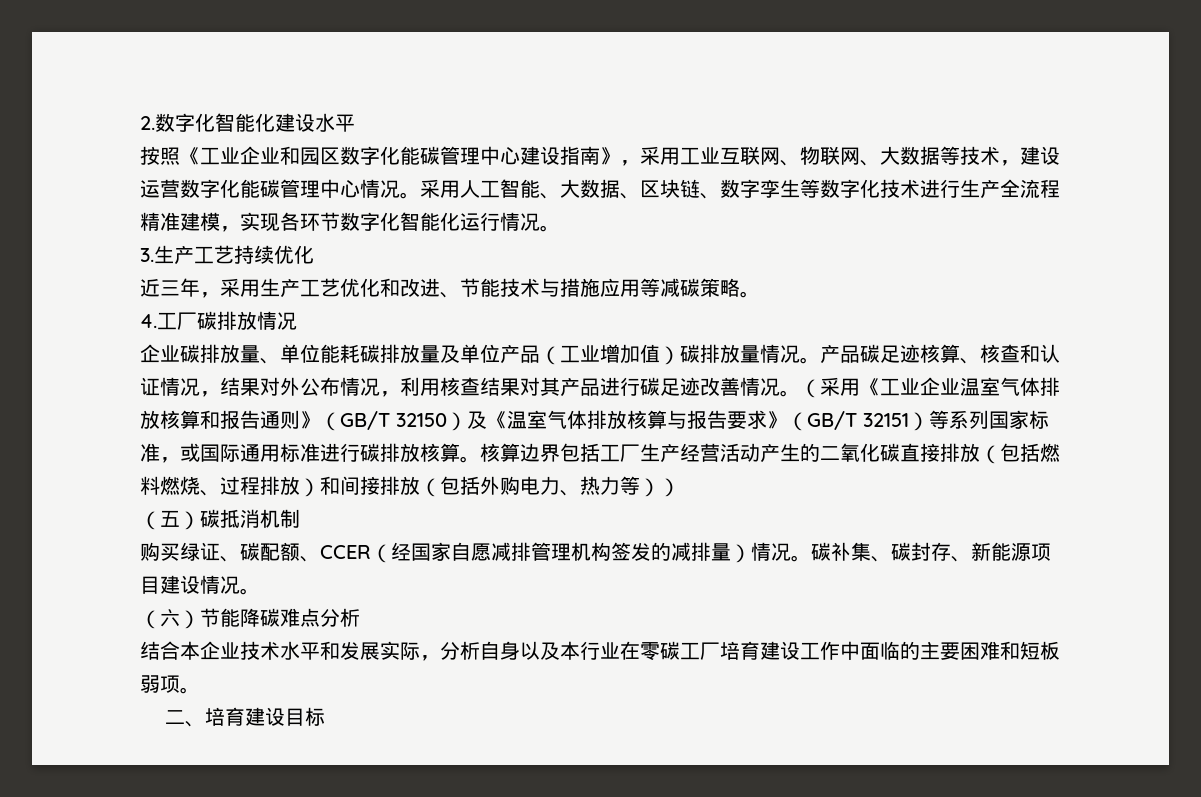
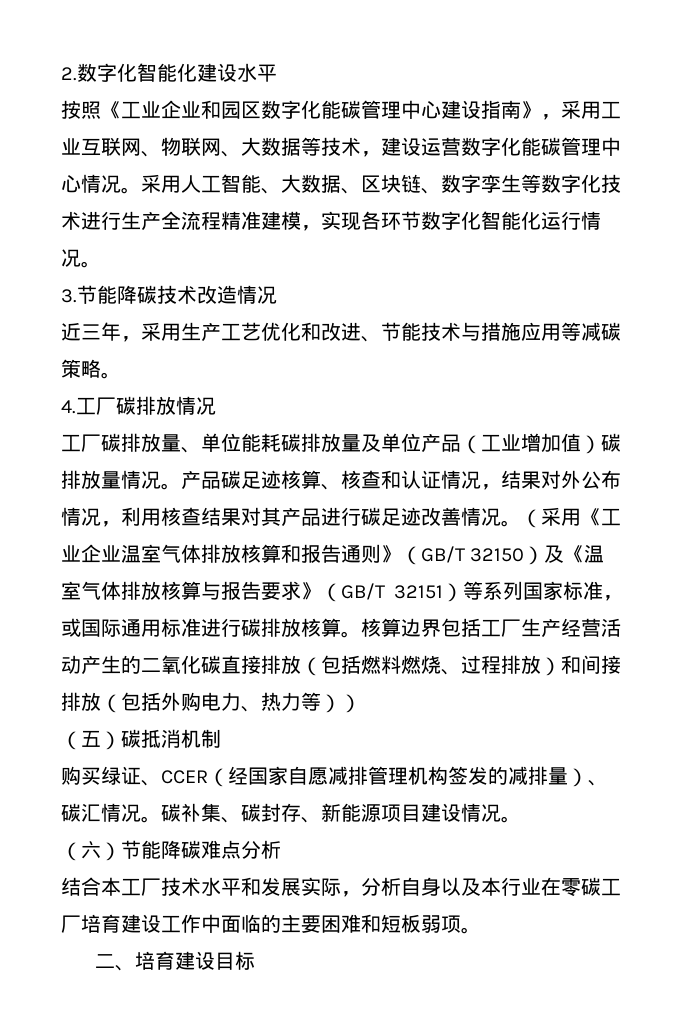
- 3.生产工艺持续优化
+ 3.节能降碳技术改造情况
- 企业碳排放量、单位能耗碳排放量及单位产品（工业增加值）碳排放量情况。
+ 工厂碳排放量、单位能耗碳排放量及单位产品（工业增加值）碳排放量情况。
- 购买绿证、碳配额、CCER（经国家自愿减排管理机构签发的减排量）情况。
+ 购买绿证、CCER（经国家自愿减排管理机构签发的减排量）、碳汇情况。
- 结合本企业技术水平和发展实际，分析自身以及本行业在零碳工厂培育建设工作中面临的主要困难和短板弱项。
+ 结合本工厂技术水平和发展实际，分析自身以及本行业在零碳工厂培育建设工作中面临的主要困难和短板弱项。

